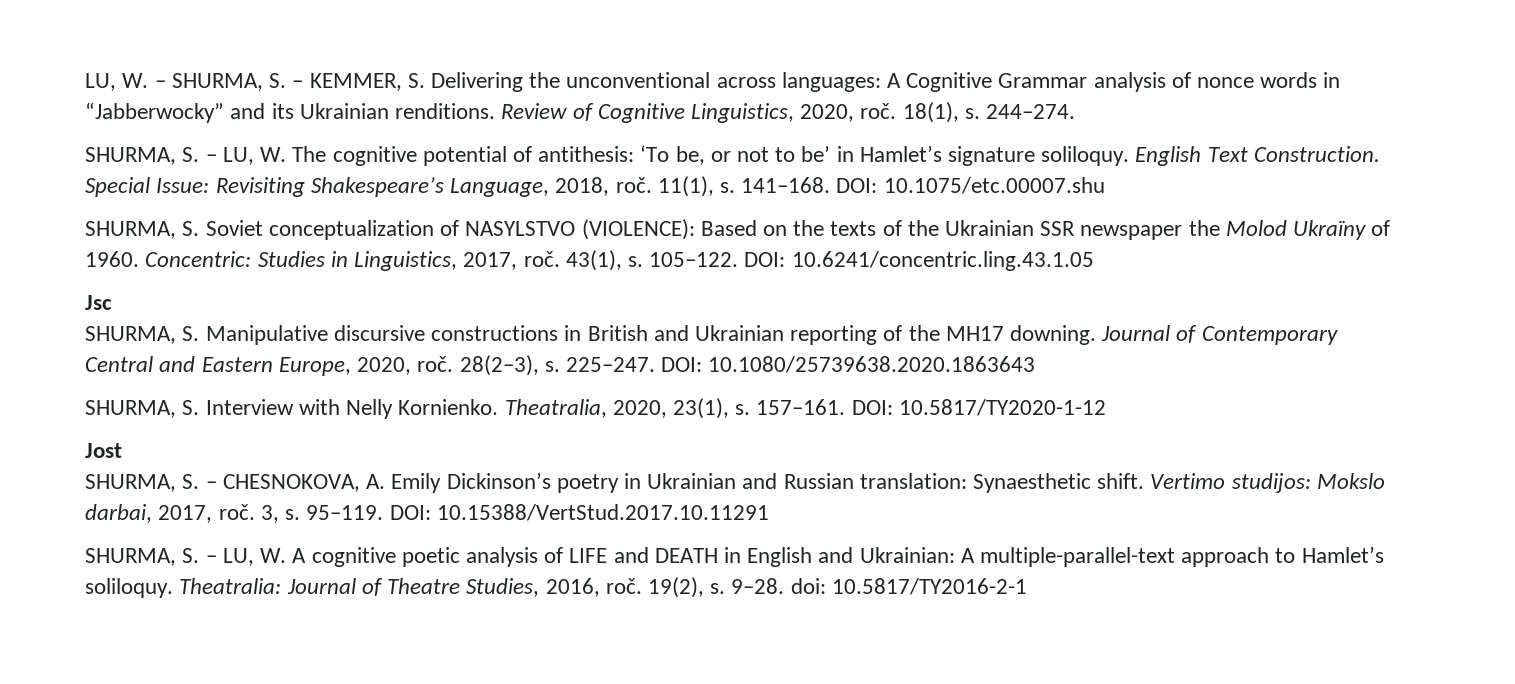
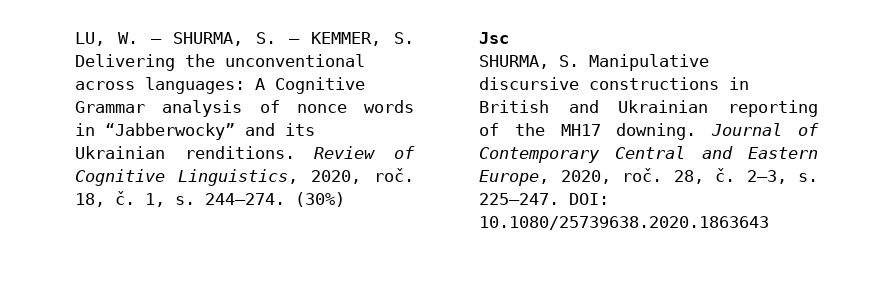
- 18(1), s.
+ 18, č. 1, s.
- 244–274.
- SHURMA, S. – LU, W. The cognitive potential of antithesis: ‘To be, or not to be’ in Hamlet’s signature soliloquy. English Text Construction. Special Issue: Revisiting Shakespeare’s Language, 2018, roč. 11(1), s. 141–168. DOI: 10.1075/etc.00007.shu
- SHURMA, S. Soviet conceptualization of NASYLSTVO (VIOLENCE): Based on the texts of the Ukrainian SSR newspaper the Molod Ukraїny of 1960. Concentric: Studies in Linguistics, 2017, roč. 43(1), s. 105–122. DOI: 10.6241/concentric.ling.43.1.05
+ 244–274. (30%)
- 28(2–3), s.
+ 28, č. 2–3, s.
- SHURMA, S. Interview with Nelly Kornienko. Theatralia, 2020, 23(1), s. 157–161. DOI: 10.5817/TY2020-1-12
- Jost
- SHURMA, S. – CHESNOKOVA, A. Emily Dickinson’s poetry in Ukrainian and Russian translation: Synaesthetic shift. Vertimo studijos: Mokslo darbai, 2017, roč. 3, s. 95–119. DOI: 10.15388/VertStud.2017.10.11291
- SHURMA, S. – LU, W. A cognitive poetic analysis of LIFE and DEATH in English and Ukrainian: A multiple-parallel-text approach to Hamlet’s soliloquy. Theatralia: Journal of Theatre Studies, 2016, roč. 19(2), s. 9–28. doi: 10.5817/TY2016-2-1

